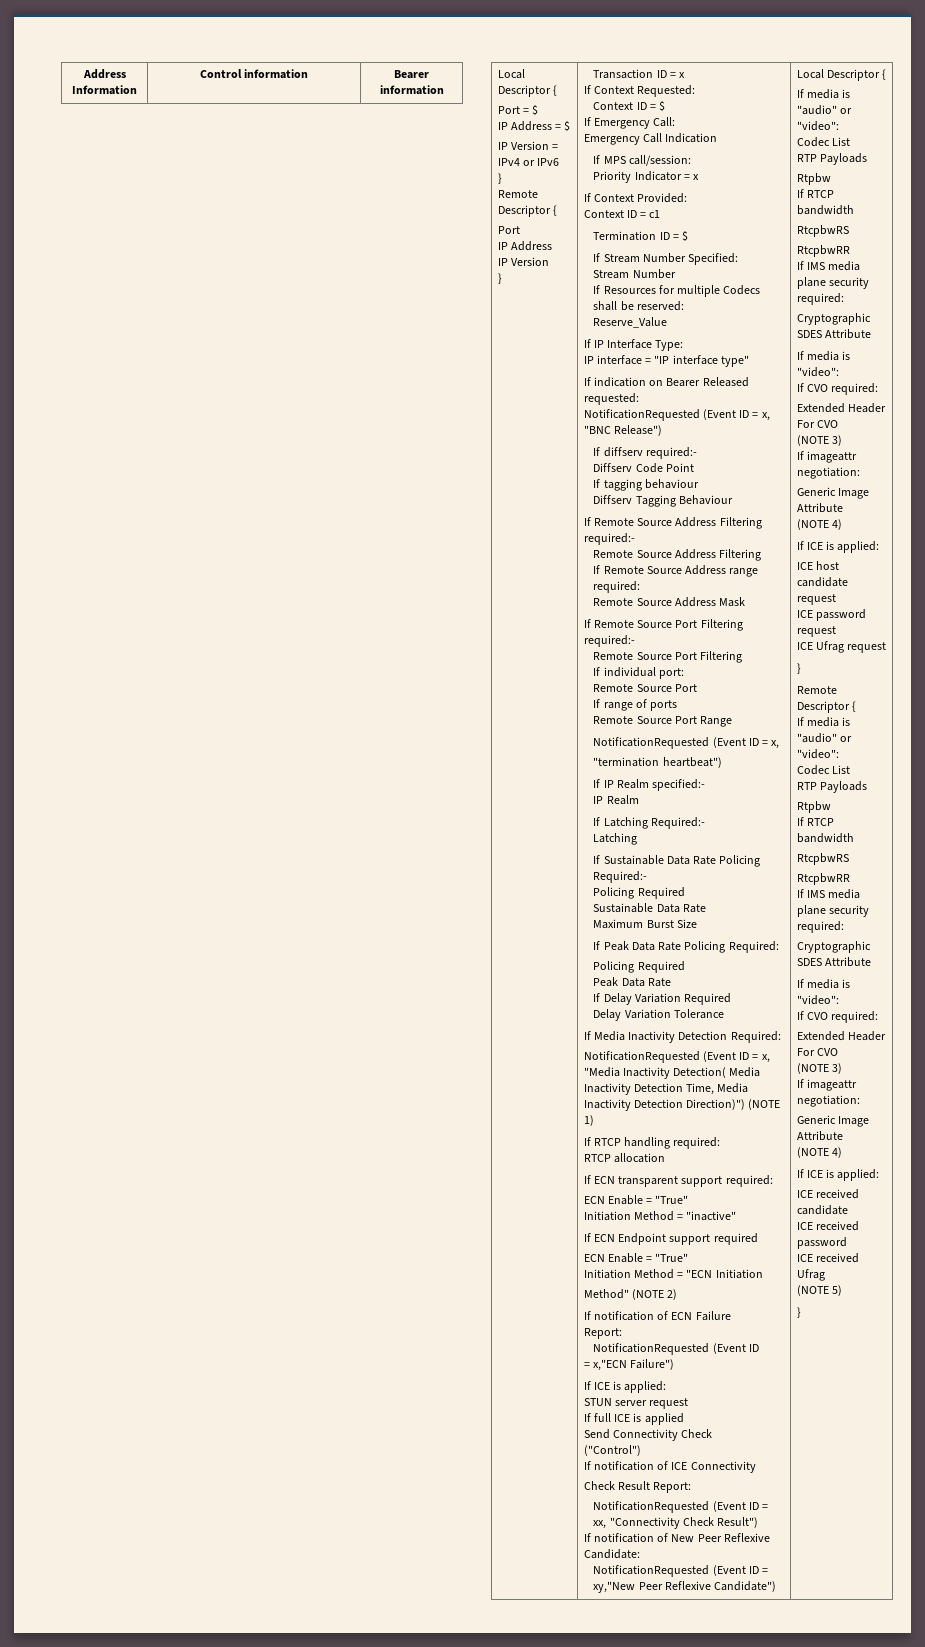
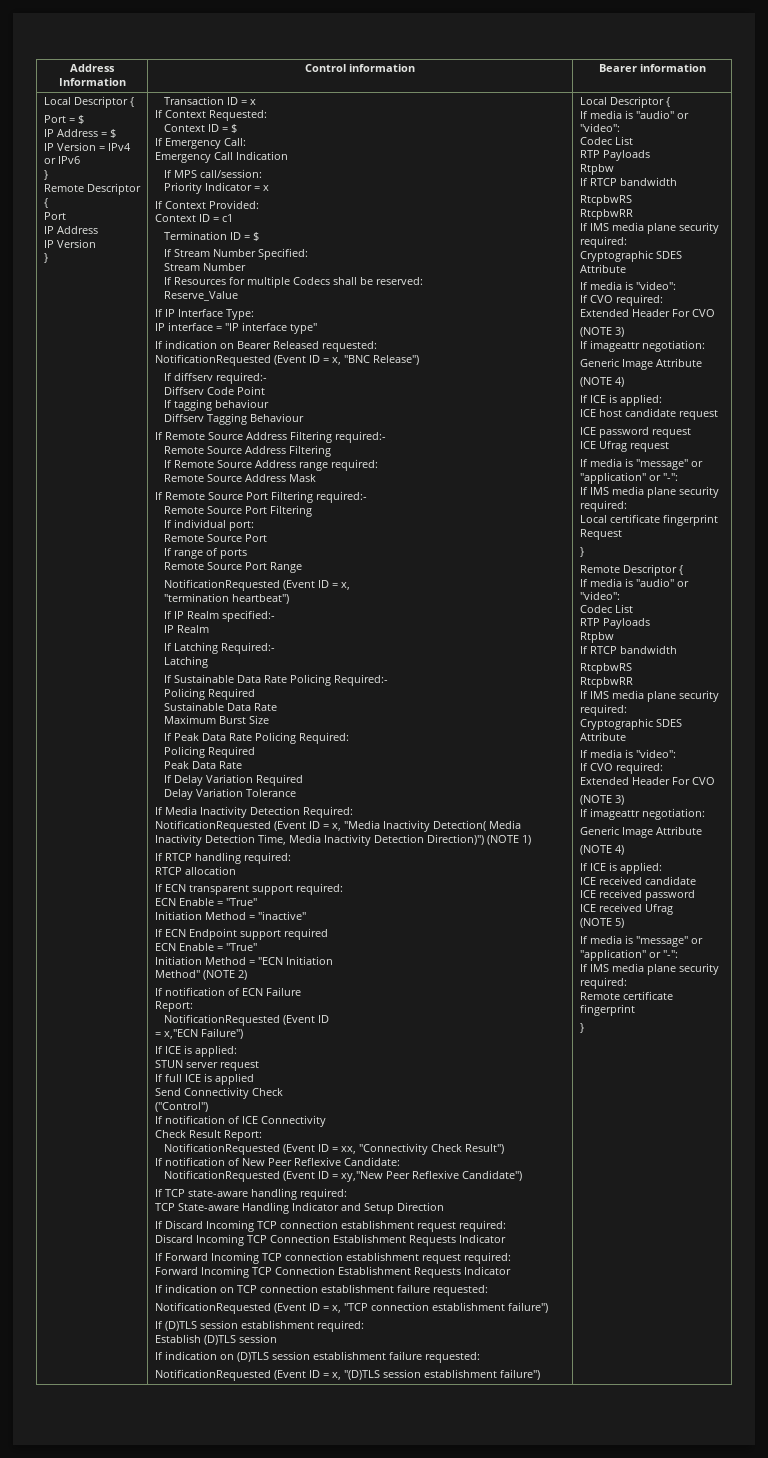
+ If TCP state-aware handling required:
+ TCP State-aware Handling Indicator and Setup Direction
+ If Discard Incoming TCP connection establishment request required:
+ Discard Incoming TCP Connection Establishment Requests Indicator
+ If Forward Incoming TCP connection establishment request required:
+ Forward Incoming TCP Connection Establishment Requests Indicator
+ If indication on TCP connection establishment failure requested:
+ NotificationRequested (Event ID = x, "TCP connection establishment failure")
+ If (D)TLS session establishment required:
+ Establish (D)TLS session
+ If indication on (D)TLS session establishment failure requested:
+ NotificationRequested (Event ID = x, "(D)TLS session establishment failure")
  ICE Ufrag request
+ If media is "message" or "application" or "-":
+ If IMS media plane security required:
+ Local certificate fingerprint Request
  (NOTE 5)
+ If media is "message" or "application" or "-":
+ If IMS media plane security required:
+ Remote certificate fingerprint

